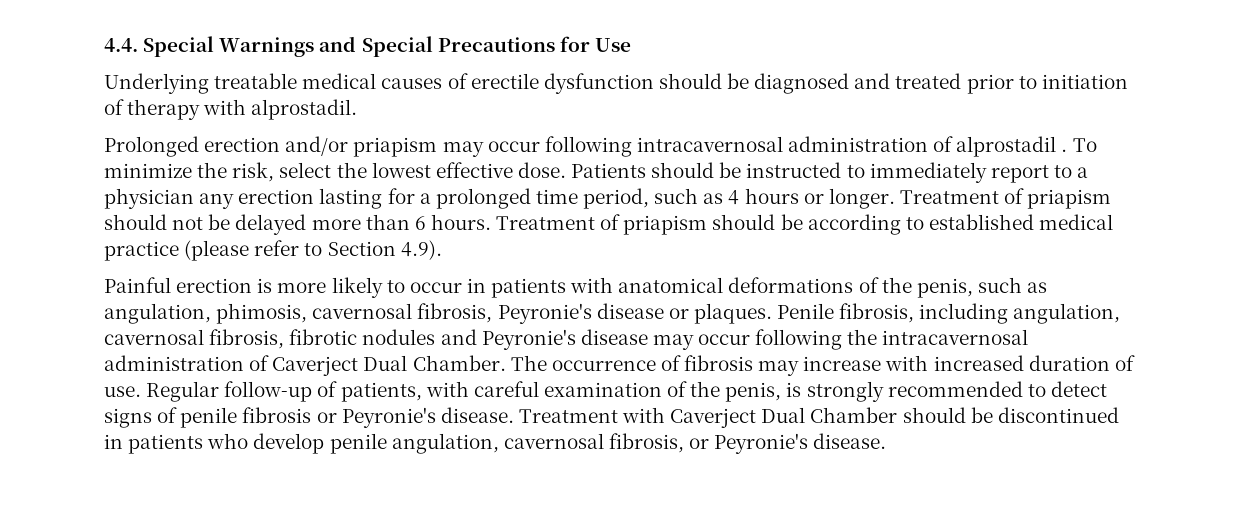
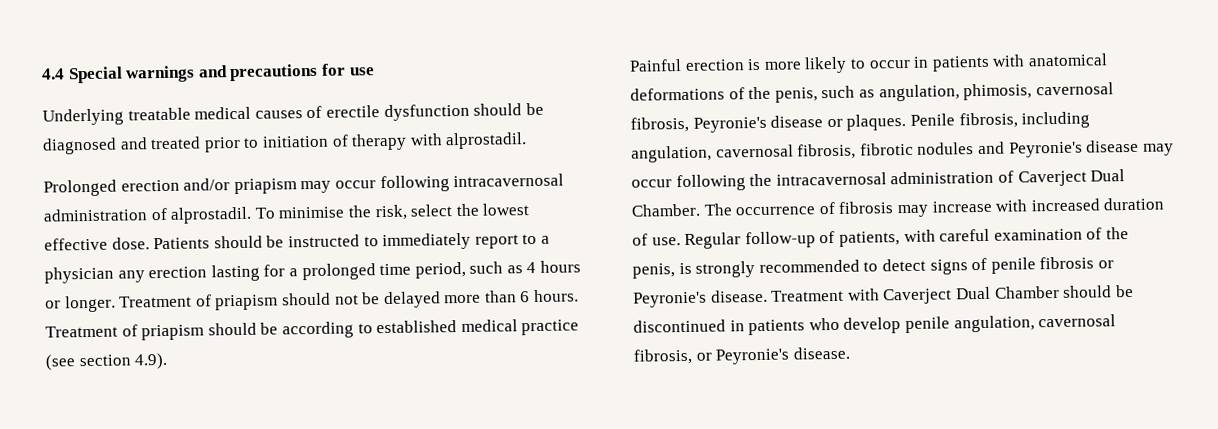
- 4.4. Special Warnings and Special Precautions for Use
+ 4.4 Special warnings and precautions for use
- Prolonged erection and/or priapism may occur following intracavernosal administration of alprostadil . To minimize the risk, select the lowest effective dose.
+ Prolonged erection and/or priapism may occur following intracavernosal administration of alprostadil. To minimise the risk, select the lowest effective dose.
- Treatment of priapism should be according to established medical practice (please refer to Section 4.9).
+ Treatment of priapism should be according to established medical practice (see section 4.9).

